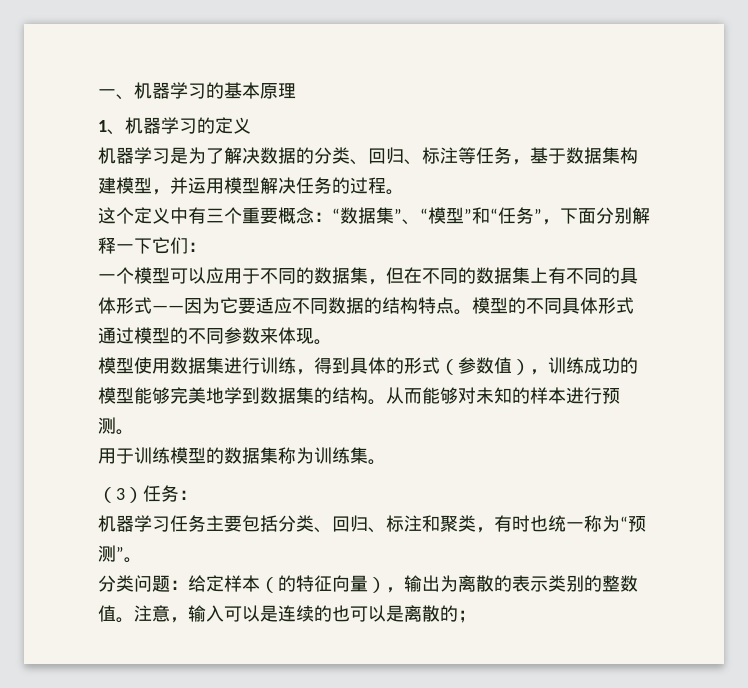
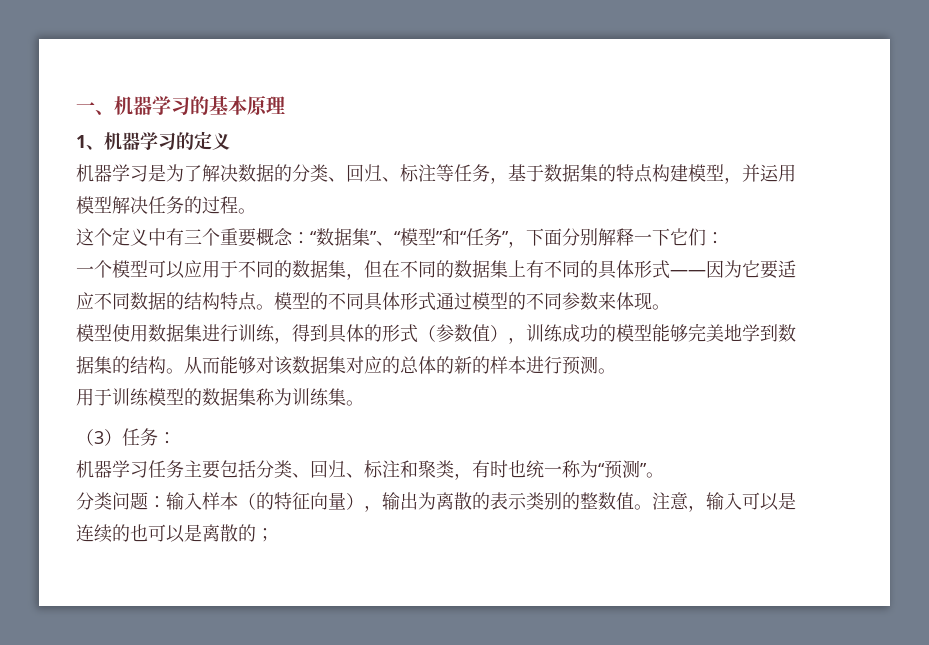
- 机器学习是为了解决数据的分类、回归、标注等任务，基于数据集构建模型，并运用模型解决任务的过程。
+ 机器学习是为了解决数据的分类、回归、标注等任务，基于数据集的特点构建模型，并运用模型解决任务的过程。
- 从而能够对未知的样本进行预测。
+ 从而能够对该数据集对应的总体的新的样本进行预测。
- 分类问题：给定样本（的特征向量），输出为离散的表示类别的整数值。
+ 分类问题：输入样本（的特征向量），输出为离散的表示类别的整数值。

